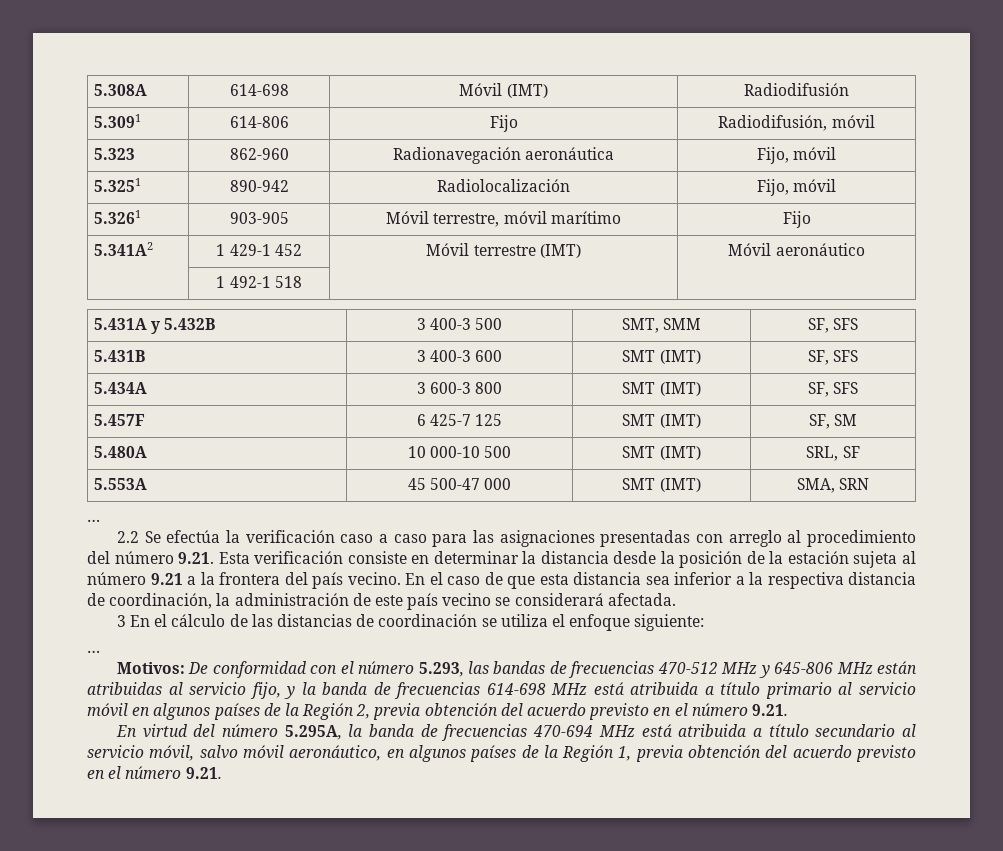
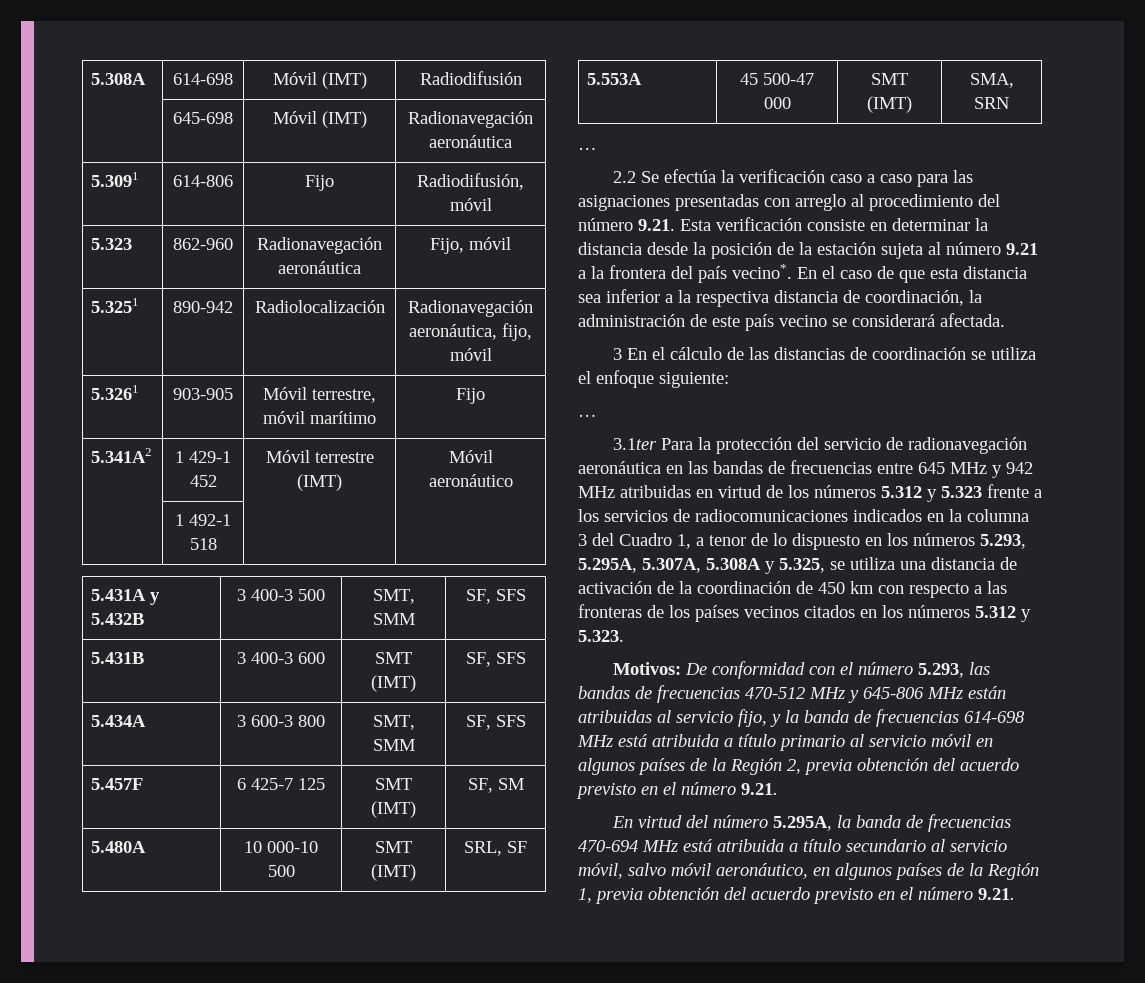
+ | 645-698 | Móvil (IMT) | Radionavegación aeronáutica
- 5.3251 | 890-942 | Radiolocalización | Fijo, móvil
+ 5.3251 | 890-942 | Radiolocalización | Radionavegación aeronáutica, fijo, móvil
- 5.434A | 3 600-3 800 | SMT (IMT) | SF, SFS
+ 5.434A | 3 600-3 800 | SMT, SMM | SF, SFS
- 2.2 Se efectúa la verificación caso a caso para las asignaciones presentadas con arreglo al procedimiento del número 9.21. Esta verificación consiste en determinar la distancia desde la posición de la estación sujeta al número 9.21 a la frontera del país vecino.
+ 2.2 Se efectúa la verificación caso a caso para las asignaciones presentadas con arreglo al procedimiento del número 9.21. Esta verificación consiste en determinar la distancia desde la posición de la estación sujeta al número 9.21 a la frontera del país vecino*.
+ 3.1ter Para la protección del servicio de radionavegación aeronáutica en las bandas de frecuencias entre 645 MHz y 942 MHz atribuidas en virtud de los números 5.312 y 5.323 frente a los servicios de radiocomunicaciones indicados en la columna 3 del Cuadro 1, a tenor de lo dispuesto en los números 5.293, 5.295A, 5.307A, 5.308A y 5.325, se utiliza una distancia de activación de la coordinación de 450 km con respecto a las fronteras de los países vecinos citados en los números 5.312 y 5.323.

